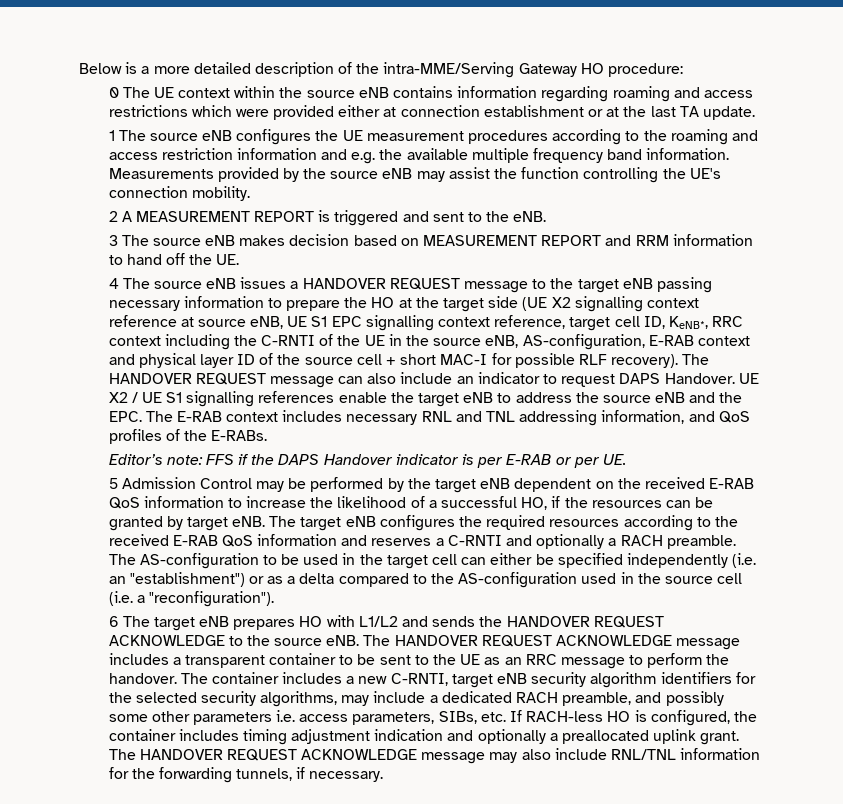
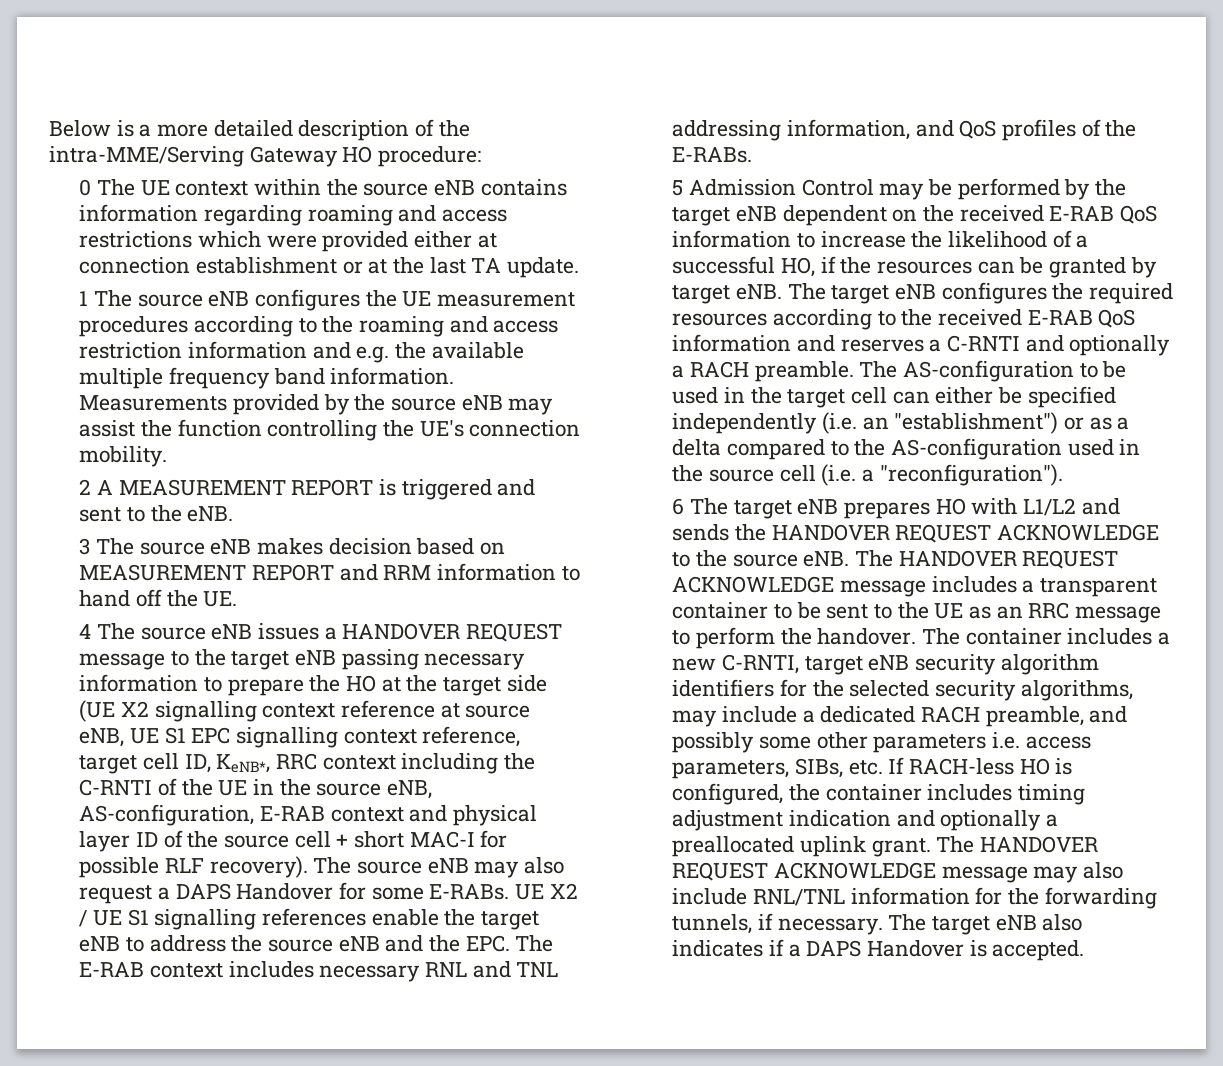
- The HANDOVER REQUEST message can also include an indicator to request DAPS Handover.
+ The source eNB may also request a DAPS Handover for some E-RABs.
- Editor’s note: FFS if the DAPS Handover indicator is per E-RAB or per UE.
+ The target eNB also indicates if a DAPS Handover is accepted.

